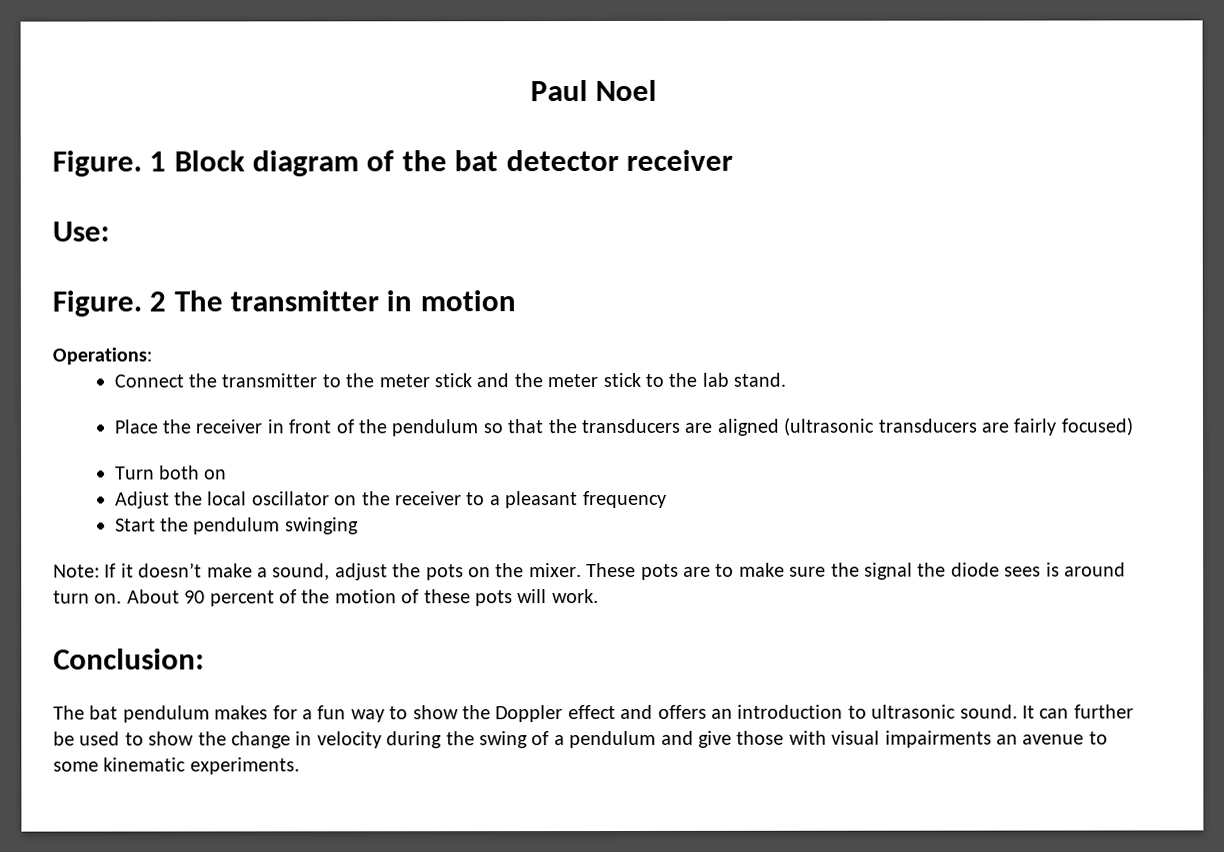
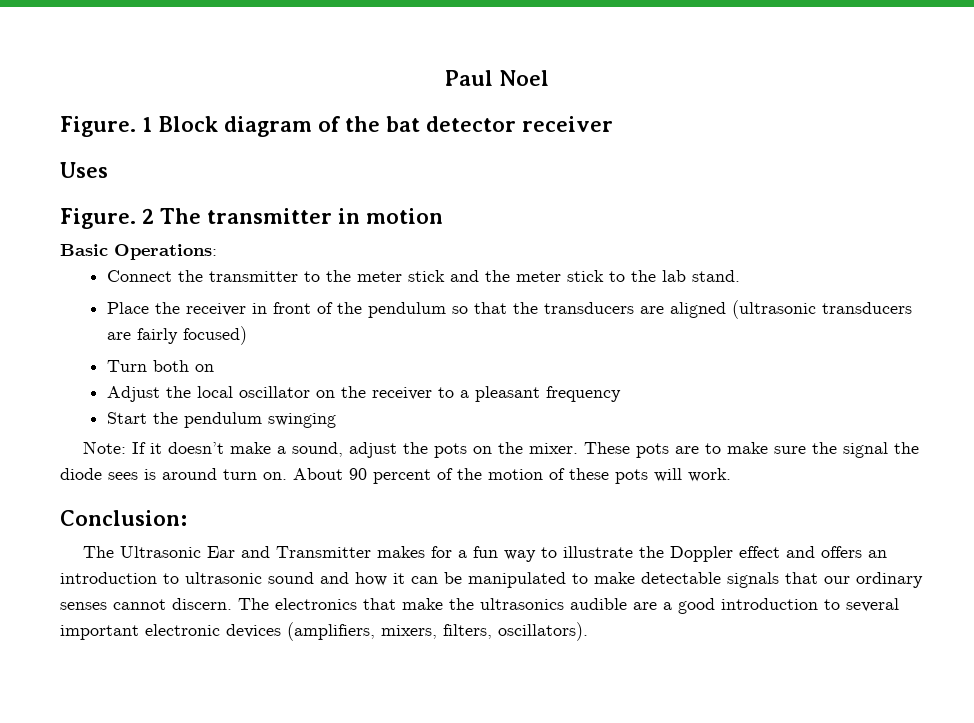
- Use:
+ Uses
- Operations:
+ Basic Operations:
- The bat pendulum makes for a fun way to show the Doppler effect and offers an introduction to ultrasonic sound. It can further be used to show the change in velocity during the swing of a pendulum and give those with visual impairments an avenue to some kinematic experiments.
+ The Ultrasonic Ear and Transmitter makes for a fun way to illustrate the Doppler effect and offers an introduction to ultrasonic sound and how it can be manipulated to make detectable signals that our ordinary senses cannot discern. The electronics that make the ultrasonics audible are a good introduction to several important electronic devices (amplifiers, mixers, filters, oscillators).

